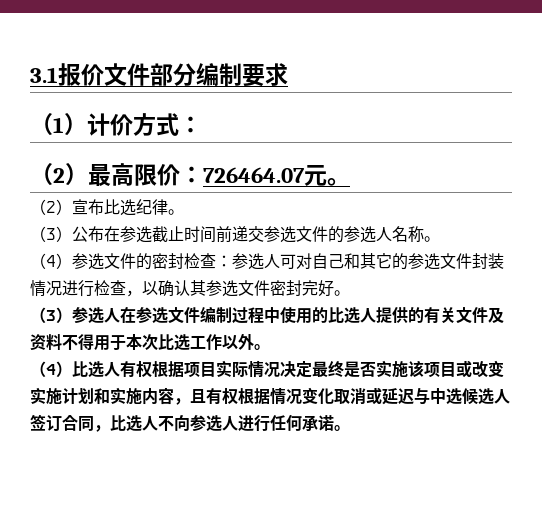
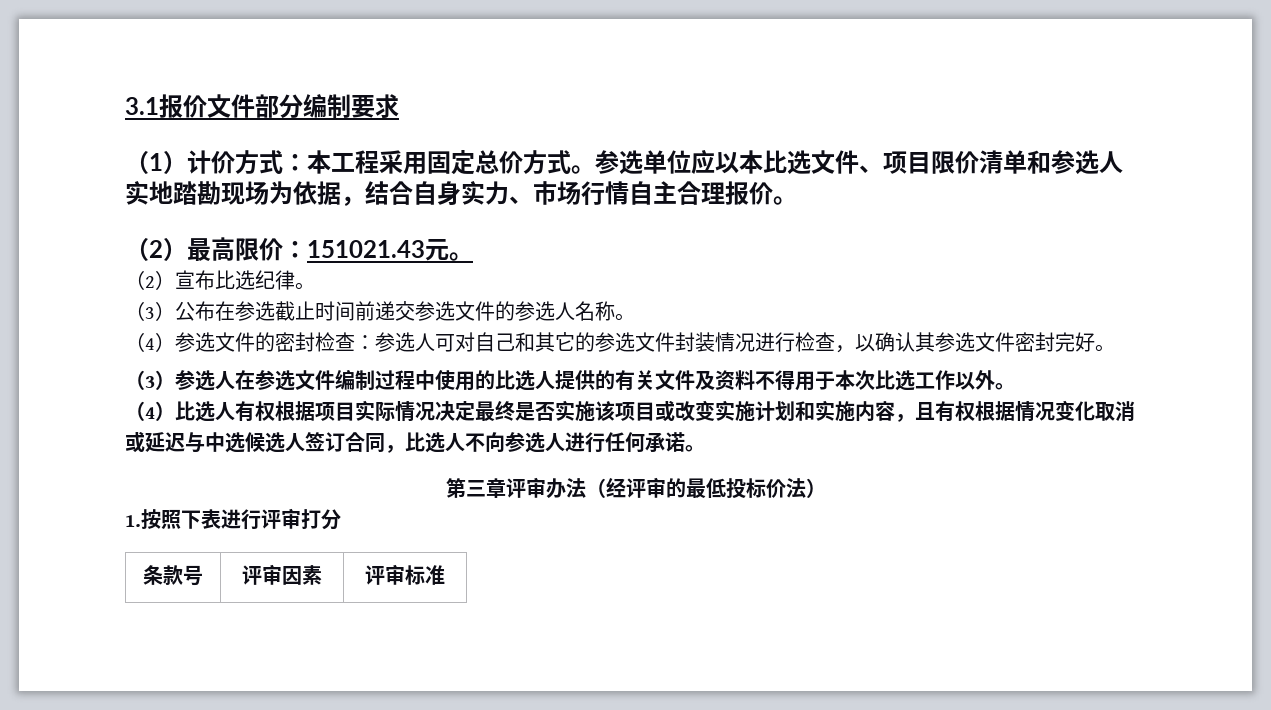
- （1）计价方式：
+ （1）计价方式：本工程采用固定总价方式。参选单位应以本比选文件、项目限价清单和参选人实地踏勘现场为依据，结合自身实力、市场行情自主合理报价。
- （2）最高限价：726464.07元。
+ （2）最高限价：151021.43元。
+ 第三章评审办法（经评审的最低投标价法）
+ 1.按照下表进行评审打分
+ 条款号 | 评审因素 | 评审标准

